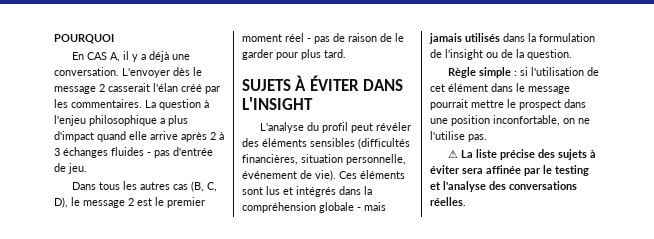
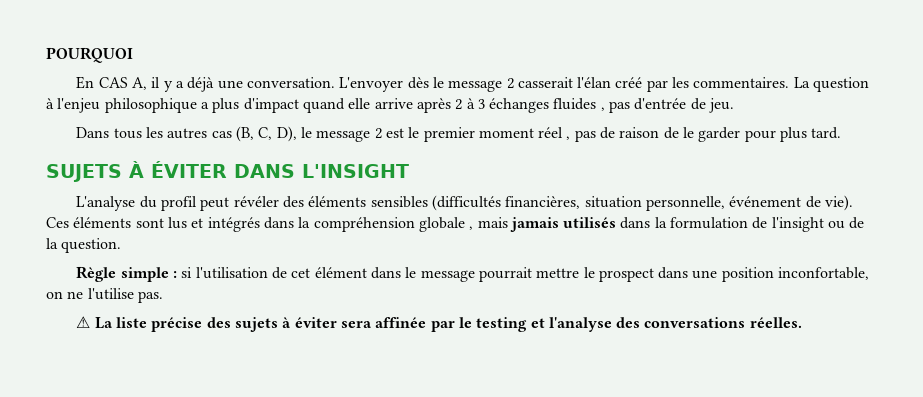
- La question à l'enjeu philosophique a plus d'impact quand elle arrive après 2 à 3 échanges fluides - pas d'entrée de jeu.
+ La question à l'enjeu philosophique a plus d'impact quand elle arrive après 2 à 3 échanges fluides , pas d'entrée de jeu.
- Dans tous les autres cas (B, C, D), le message 2 est le premier moment réel - pas de raison de le garder pour plus tard.
+ Dans tous les autres cas (B, C, D), le message 2 est le premier moment réel , pas de raison de le garder pour plus tard.
- Ces éléments sont lus et intégrés dans la compréhension globale - mais jamais utilisés dans la formulation de l'insight ou de la question.
+ Ces éléments sont lus et intégrés dans la compréhension globale , mais jamais utilisés dans la formulation de l'insight ou de la question.

